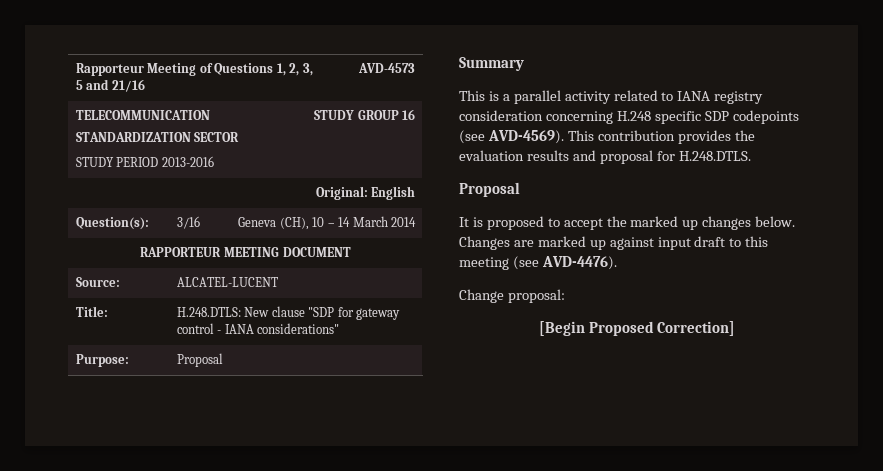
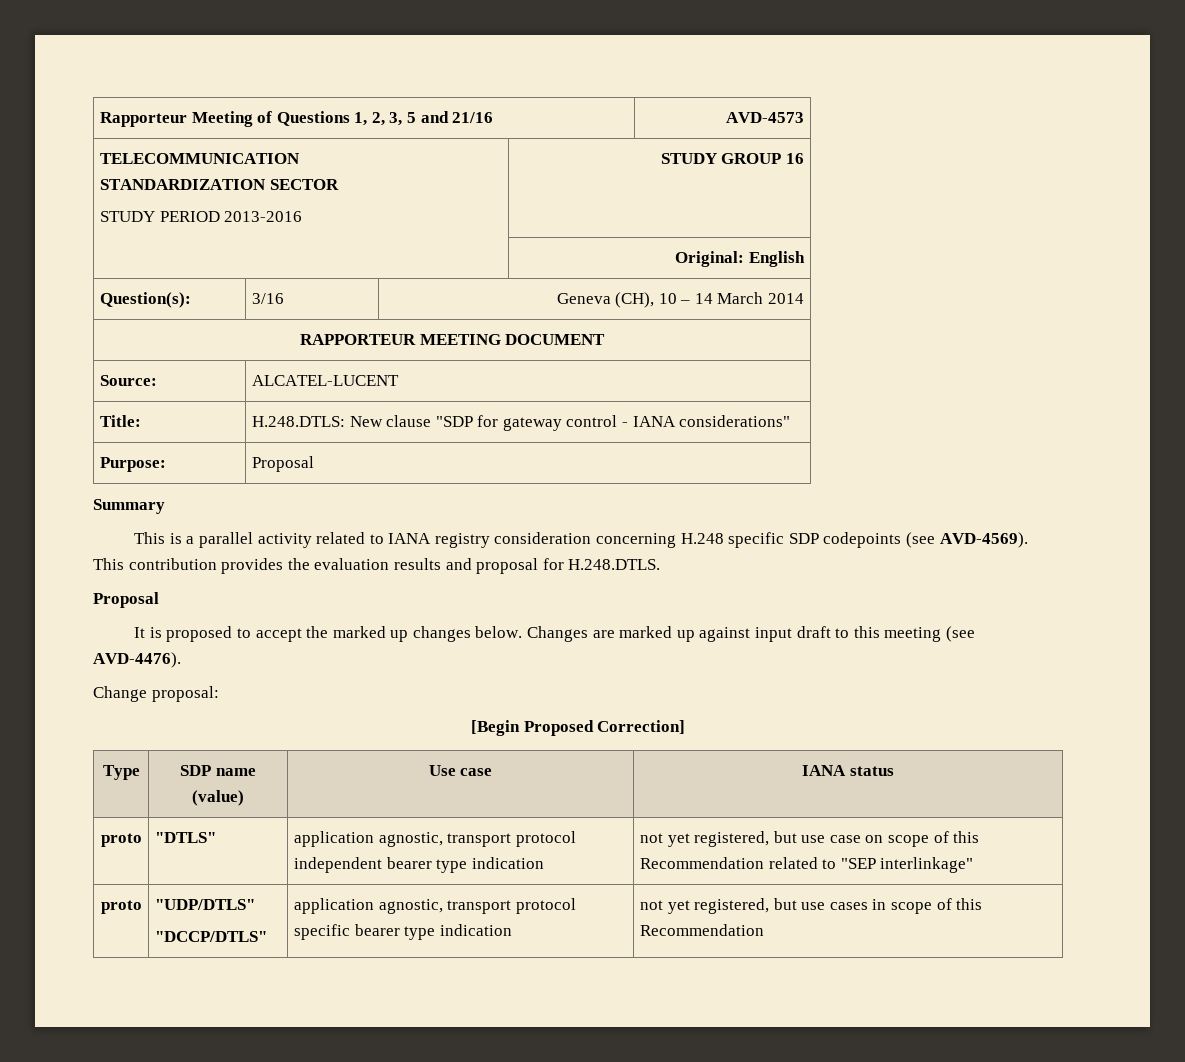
+ Type | SDP name (value) | Use case | IANA status
+ proto | "DTLS" | application agnostic, transport protocol independent bearer type indication | not yet registered, but use case on scope of this Recommendation related to "SEP interlinkage"
+ proto | "UDP/DTLS"
+ "DCCP/DTLS" | application agnostic, transport protocol specific bearer type indication | not yet registered, but use cases in scope of this Recommendation

